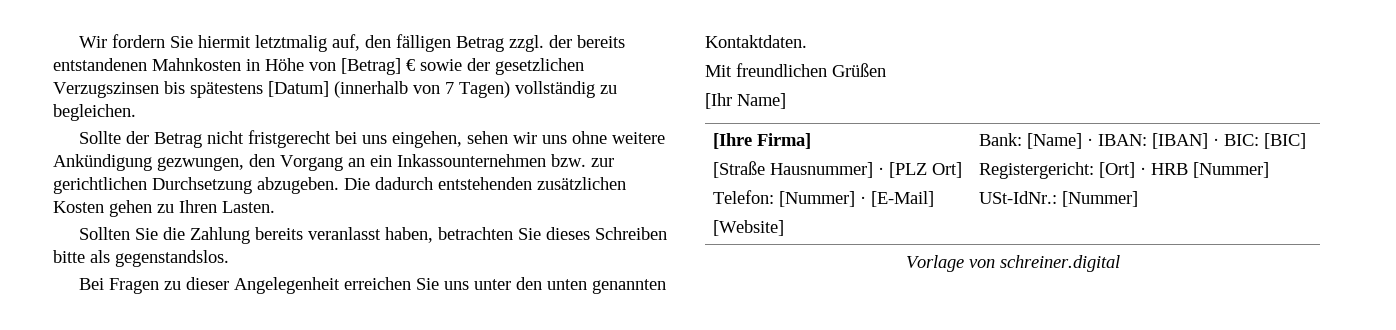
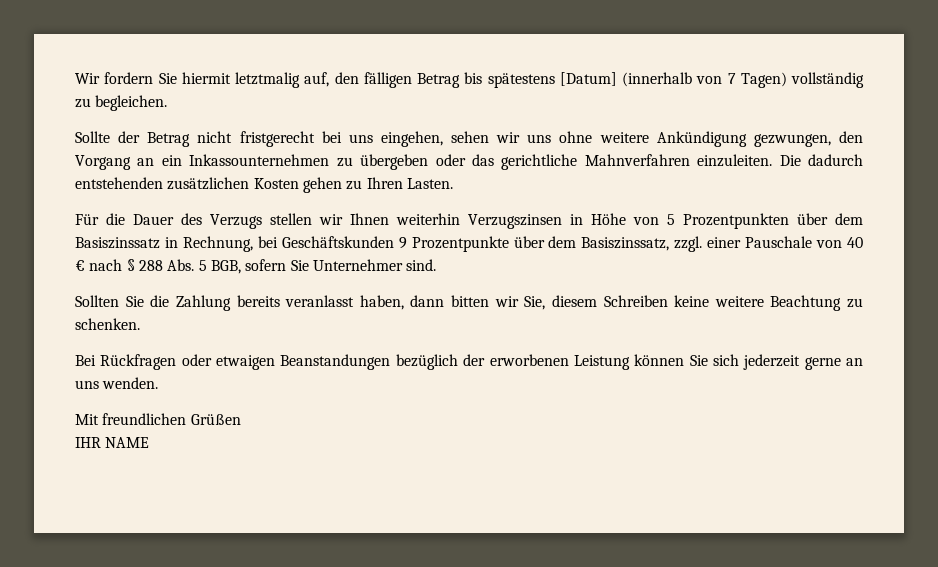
- Wir fordern Sie hiermit letztmalig auf, den fälligen Betrag zzgl. der bereits entstandenen Mahnkosten in Höhe von [Betrag] € sowie der gesetzlichen Verzugszinsen bis spätestens [Datum] (innerhalb von 7 Tagen) vollständig zu begleichen.
+ Wir fordern Sie hiermit letztmalig auf, den fälligen Betrag bis spätestens [Datum] (innerhalb von 7 Tagen) vollständig zu begleichen.
- Sollte der Betrag nicht fristgerecht bei uns eingehen, sehen wir uns ohne weitere Ankündigung gezwungen, den Vorgang an ein Inkassounternehmen bzw. zur gerichtlichen Durchsetzung abzugeben.
+ Sollte der Betrag nicht fristgerecht bei uns eingehen, sehen wir uns ohne weitere Ankündigung gezwungen, den Vorgang an ein Inkassounternehmen zu übergeben oder das gerichtliche Mahnverfahren einzuleiten.
+ Für die Dauer des Verzugs stellen wir Ihnen weiterhin Verzugszinsen in Höhe von 5 Prozentpunkten über dem Basiszinssatz in Rechnung, bei Geschäftskunden 9 Prozentpunkte über dem Basiszinssatz, zzgl. einer Pauschale von 40 € nach § 288 Abs. 5 BGB, sofern Sie Unternehmer sind.
- Sollten Sie die Zahlung bereits veranlasst haben, betrachten Sie dieses Schreiben bitte als gegenstandslos.
- Bei Fragen zu dieser Angelegenheit erreichen Sie uns unter den unten genannten Kontaktdaten.
+ Sollten Sie die Zahlung bereits veranlasst haben, dann bitten wir Sie, diesem Schreiben keine weitere Beachtung zu schenken.
+ Bei Rückfragen oder etwaigen Beanstandungen bezüglich der erworbenen Leistung können Sie sich jederzeit gerne an uns wenden.
  Mit freundlichen Grüßen
- [Ihr Name]
- [Ihre Firma]
- [Straße Hausnummer] · [PLZ Ort]
- Telefon: [Nummer] · [E-Mail]
- [Website] | Bank: [Name] · IBAN: [IBAN] · BIC: [BIC]
- Registergericht: [Ort] · HRB [Nummer]
- USt-IdNr.: [Nummer]
- Vorlage von schreiner.digital
+ IHR NAME

